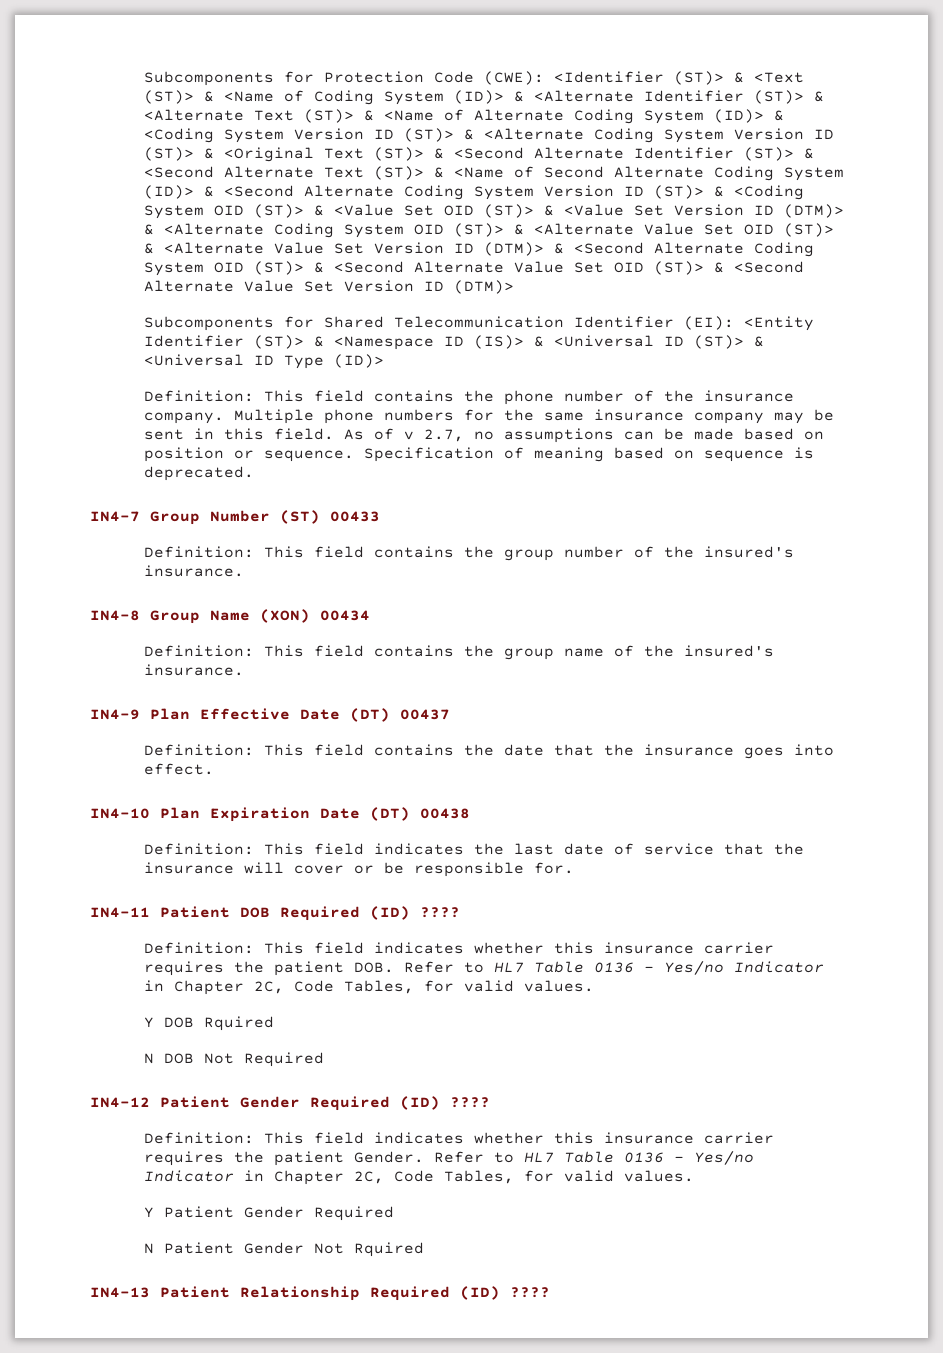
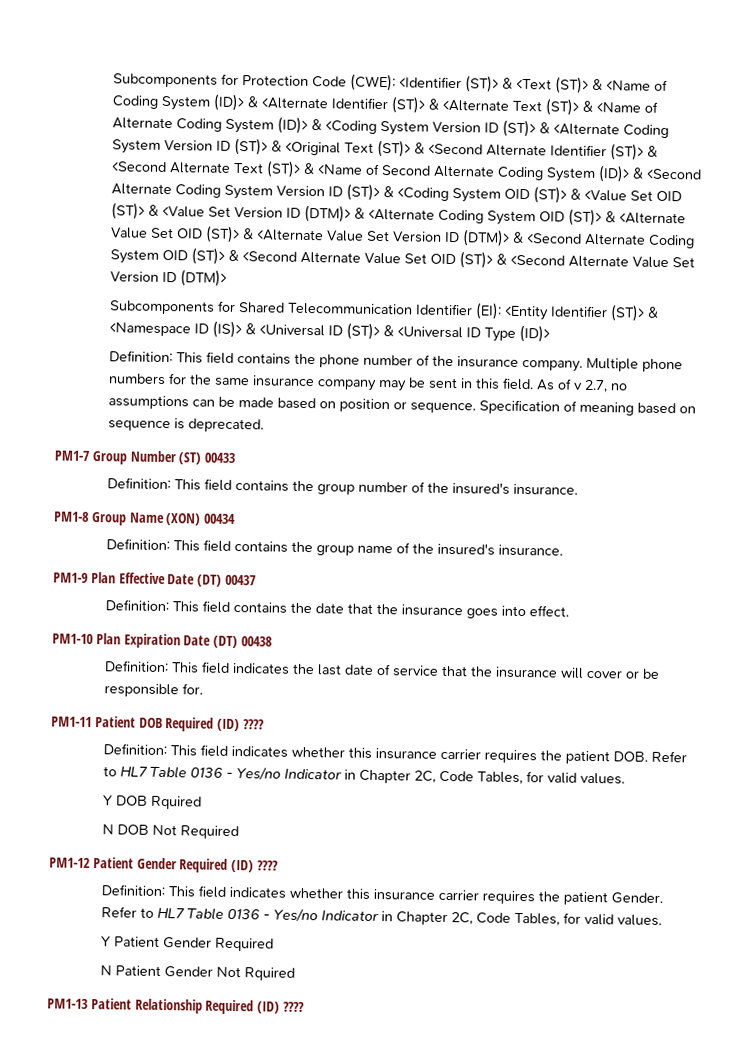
- IN4-7 Group Number (ST) 00433
+ PM1-7 Group Number (ST) 00433
- IN4-8 Group Name (XON) 00434
+ PM1-8 Group Name (XON) 00434
- IN4-9 Plan Effective Date (DT) 00437
+ PM1-9 Plan Effective Date (DT) 00437
- IN4-10 Plan Expiration Date (DT) 00438
+ PM1-10 Plan Expiration Date (DT) 00438
- IN4-11 Patient DOB Required (ID) ????
+ PM1-11 Patient DOB Required (ID) ????
- IN4-12 Patient Gender Required (ID) ????
+ PM1-12 Patient Gender Required (ID) ????
- IN4-13 Patient Relationship Required (ID) ????
+ PM1-13 Patient Relationship Required (ID) ????

